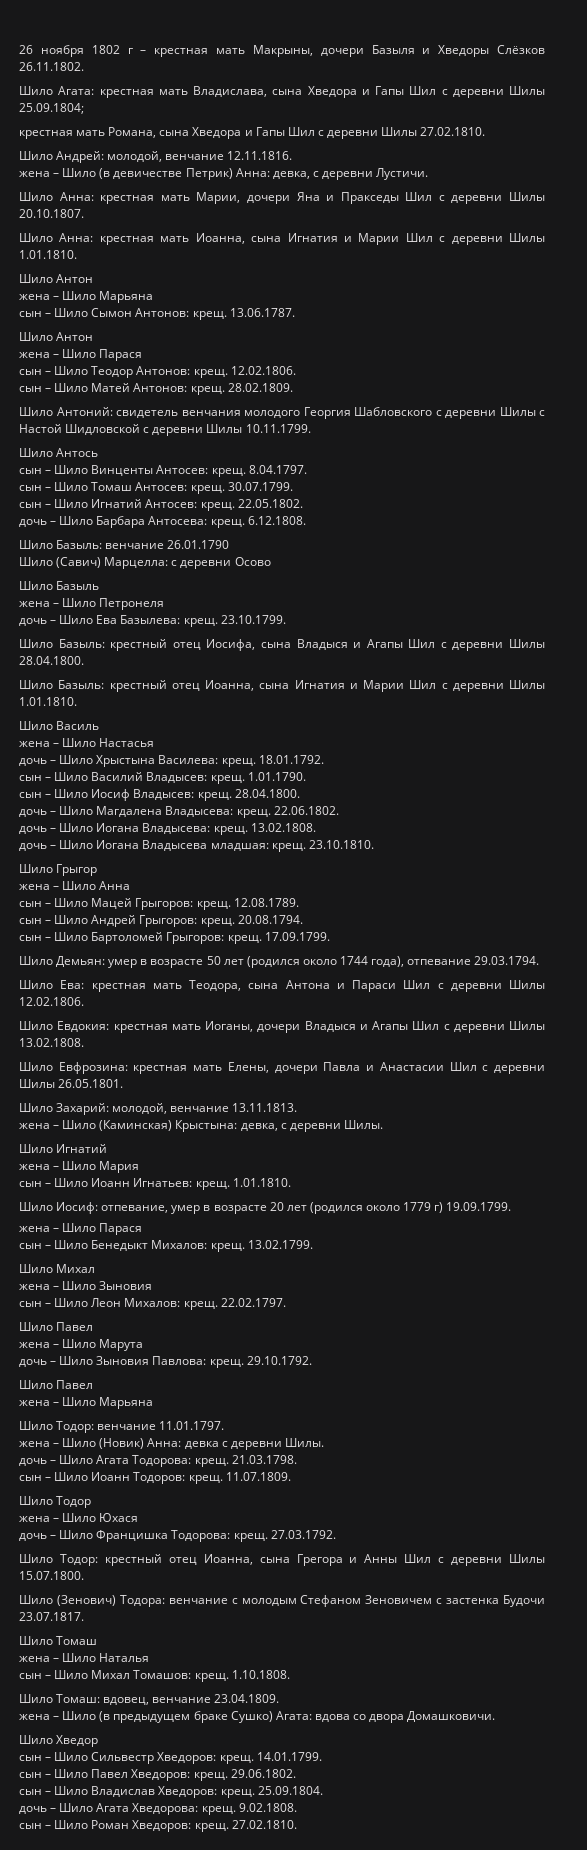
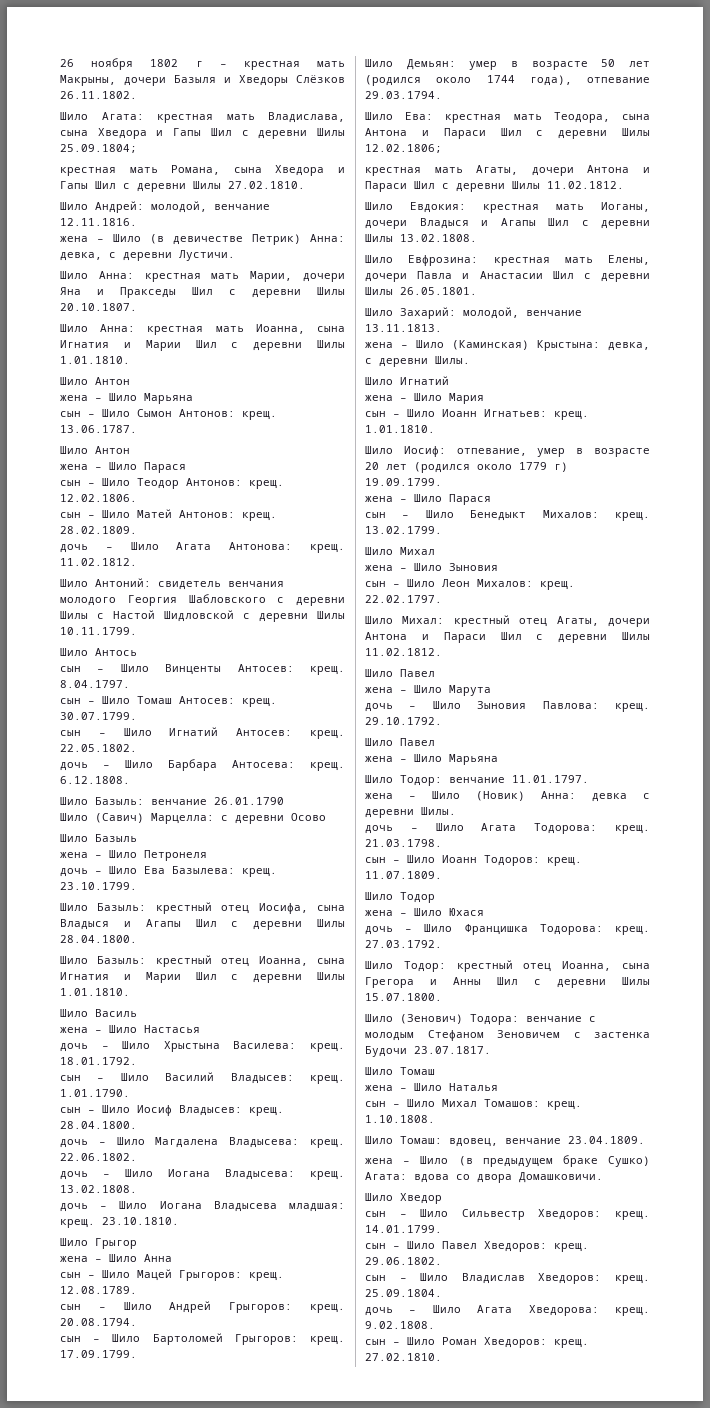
+ дочь – Шило Агата Антонова: крещ. 11.02.1812.
- Шило Ева: крестная мать Теодора, сына Антона и Параси Шил с деревни Шилы 12.02.1806.
+ Шило Ева: крестная мать Теодора, сына Антона и Параси Шил с деревни Шилы 12.02.1806;
+ крестная мать Агаты, дочери Антона и Параси Шил с деревни Шилы 11.02.1812.
+ Шило Михал: крестный отец Агаты, дочери Антона и Параси Шил с деревни Шилы 11.02.1812.

